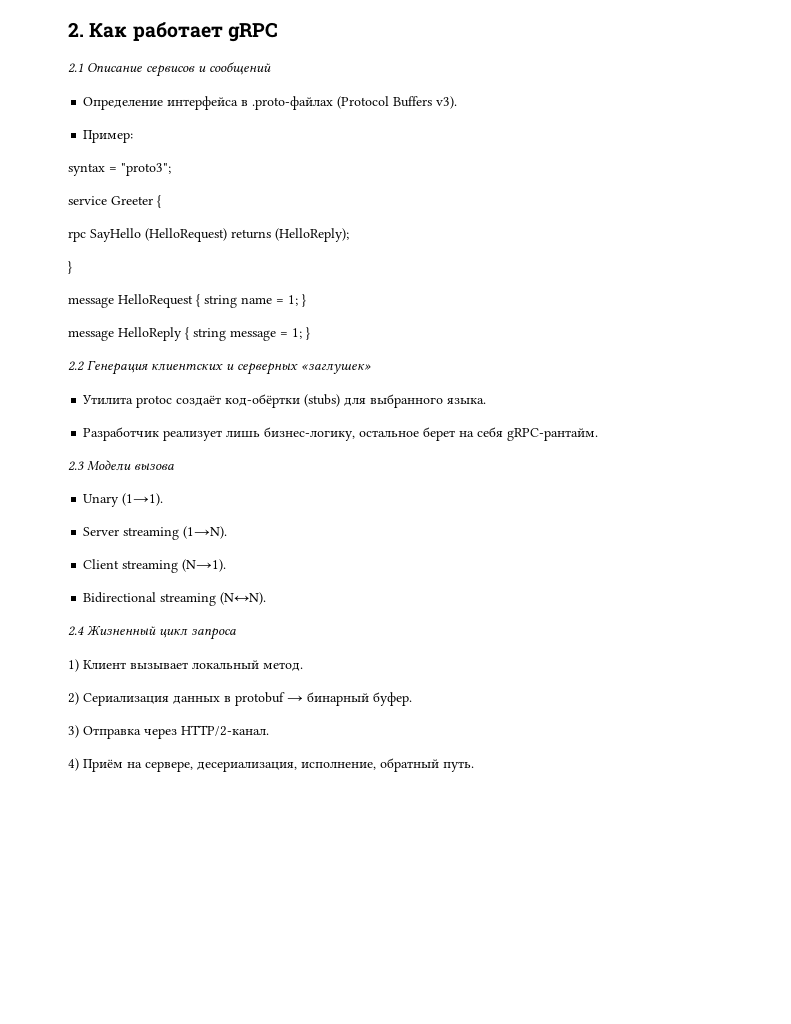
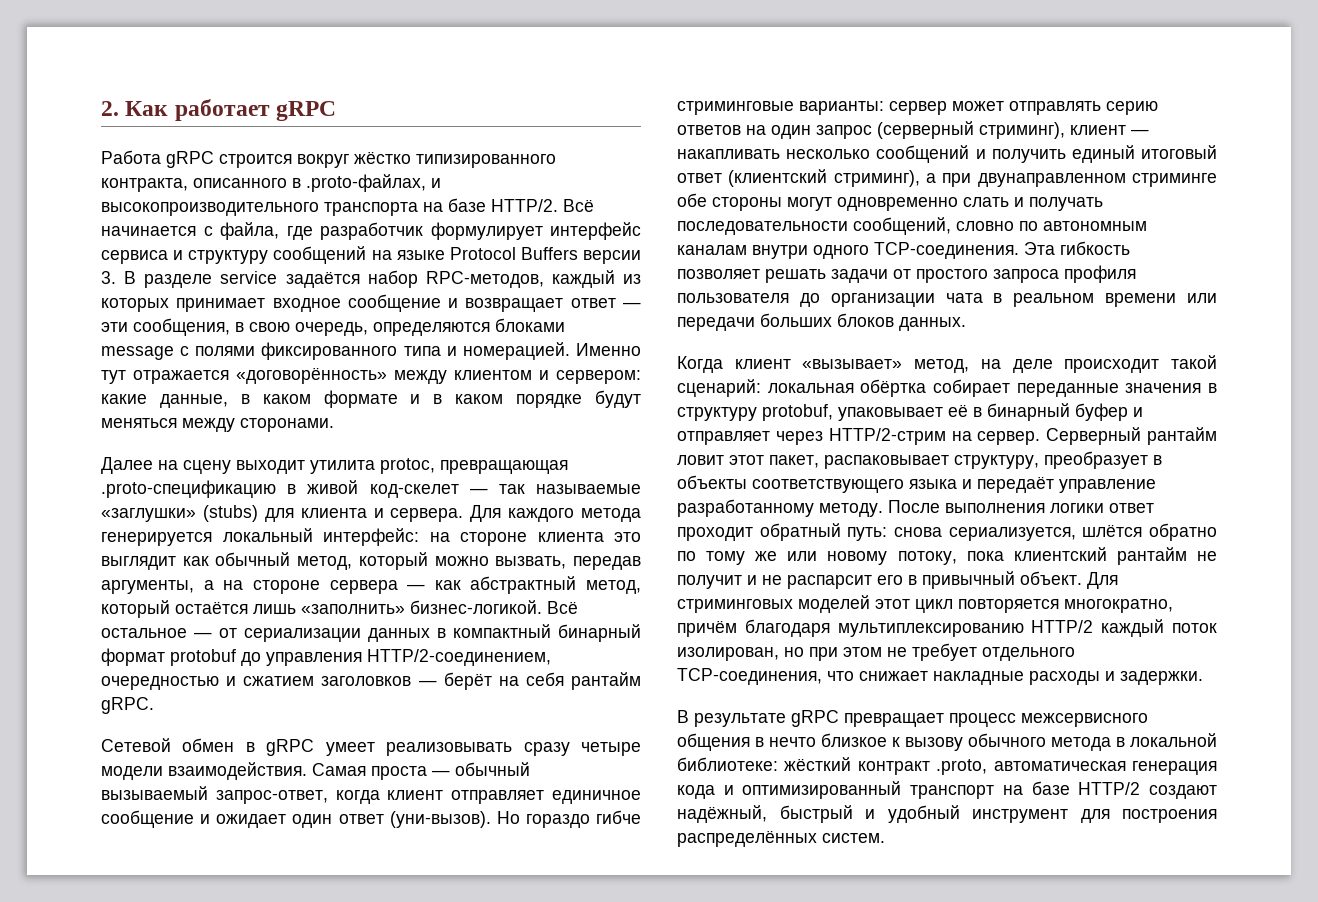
- 2.1 Описание сервисов и сообщений
- Определение интерфейса в .proto-файлах (Protocol Buffers v3).
- Пример:
- syntax = "proto3";
- service Greeter {
- rpc SayHello (HelloRequest) returns (HelloReply);
- }
- message HelloRequest { string name = 1; }
- message HelloReply { string message = 1; }
- 2.2 Генерация клиентских и серверных «заглушек»
- Утилита protoc создаёт код-обёртки (stubs) для выбранного языка.
- Разработчик реализует лишь бизнес-логику, остальное берет на себя gRPC-рантайм.
- 2.3 Модели вызова
- Unary (1→1).
- Server streaming (1→N).
- Client streaming (N→1).
- Bidirectional streaming (N↔N).
- 2.4 Жизненный цикл запроса
- 1) Клиент вызывает локальный метод.
- 2) Сериализация данных в protobuf → бинарный буфер.
- 3) Отправка через HTTP/2-канал.
- 4) Приём на сервере, десериализация, исполнение, обратный путь.
+ Работа gRPC строится вокруг жёстко типизированного контракта, описанного в .proto-файлах, и высокопроизводительного транспорта на базе HTTP/2. Всё начинается с файла, где разработчик формулирует интерфейс сервиса и структуру сообщений на языке Protocol Buffers версии 3. В разделе service задаётся набор RPC-методов, каждый из которых принимает входное сообщение и возвращает ответ — эти сообщения, в свою очередь, определяются блоками message с полями фиксированного типа и номерацией. Именно тут отражается «договорённость» между клиентом и сервером: какие данные, в каком формате и в каком порядке будут меняться между сторонами.
+ Далее на сцену выходит утилита protoc, превращающая .proto-спецификацию в живой код-скелет — так называемые «заглушки» (stubs) для клиента и сервера. Для каждого метода генерируется локальный интерфейс: на стороне клиента это выглядит как обычный метод, который можно вызвать, передав аргументы, а на стороне сервера — как абстрактный метод, который остаётся лишь «заполнить» бизнес-логикой. Всё остальное — от сериализации данных в компактный бинарный формат protobuf до управления HTTP/2-соединением, очередностью и сжатием заголовков — берёт на себя рантайм gRPC.
+ Сетевой обмен в gRPC умеет реализовывать сразу четыре модели взаимодействия. Самая проста — обычный вызываемый запрос-ответ, когда клиент отправляет единичное сообщение и ожидает один ответ (уни-вызов). Но гораздо гибче стриминговые варианты: сервер может отправлять серию ответов на один запрос (серверный стриминг), клиент — накапливать несколько сообщений и получить единый итоговый ответ (клиентский стриминг), а при двунаправленном стриминге обе стороны могут одновременно слать и получать последовательности сообщений, словно по автономным каналам внутри одного TCP-соединения. Эта гибкость позволяет решать задачи от простого запроса профиля пользователя до организации чата в реальном времени или передачи больших блоков данных.
+ Когда клиент «вызывает» метод, на деле происходит такой сценарий: локальная обёртка собирает переданные значения в структуру protobuf, упаковывает её в бинарный буфер и отправляет через HTTP/2-стрим на сервер. Серверный рантайм ловит этот пакет, распаковывает структуру, преобразует в объекты соответствующего языка и передаёт управление разработанному методу. После выполнения логики ответ проходит обратный путь: снова сериализуется, шлётся обратно по тому же или новому потоку, пока клиентский рантайм не получит и не распарсит его в привычный объект. Для стриминговых моделей этот цикл повторяется многократно, причём благодаря мультиплексированию HTTP/2 каждый поток изолирован, но при этом не требует отдельного TCP-соединения, что снижает накладные расходы и задержки.
+ В результате gRPC превращает процесс межсервисного общения в нечто близкое к вызову обычного метода в локальной библиотеке: жёсткий контракт .proto, автоматическая генерация кода и оптимизированный транспорт на базе HTTP/2 создают надёжный, быстрый и удобный инструмент для построения распределённых систем.

